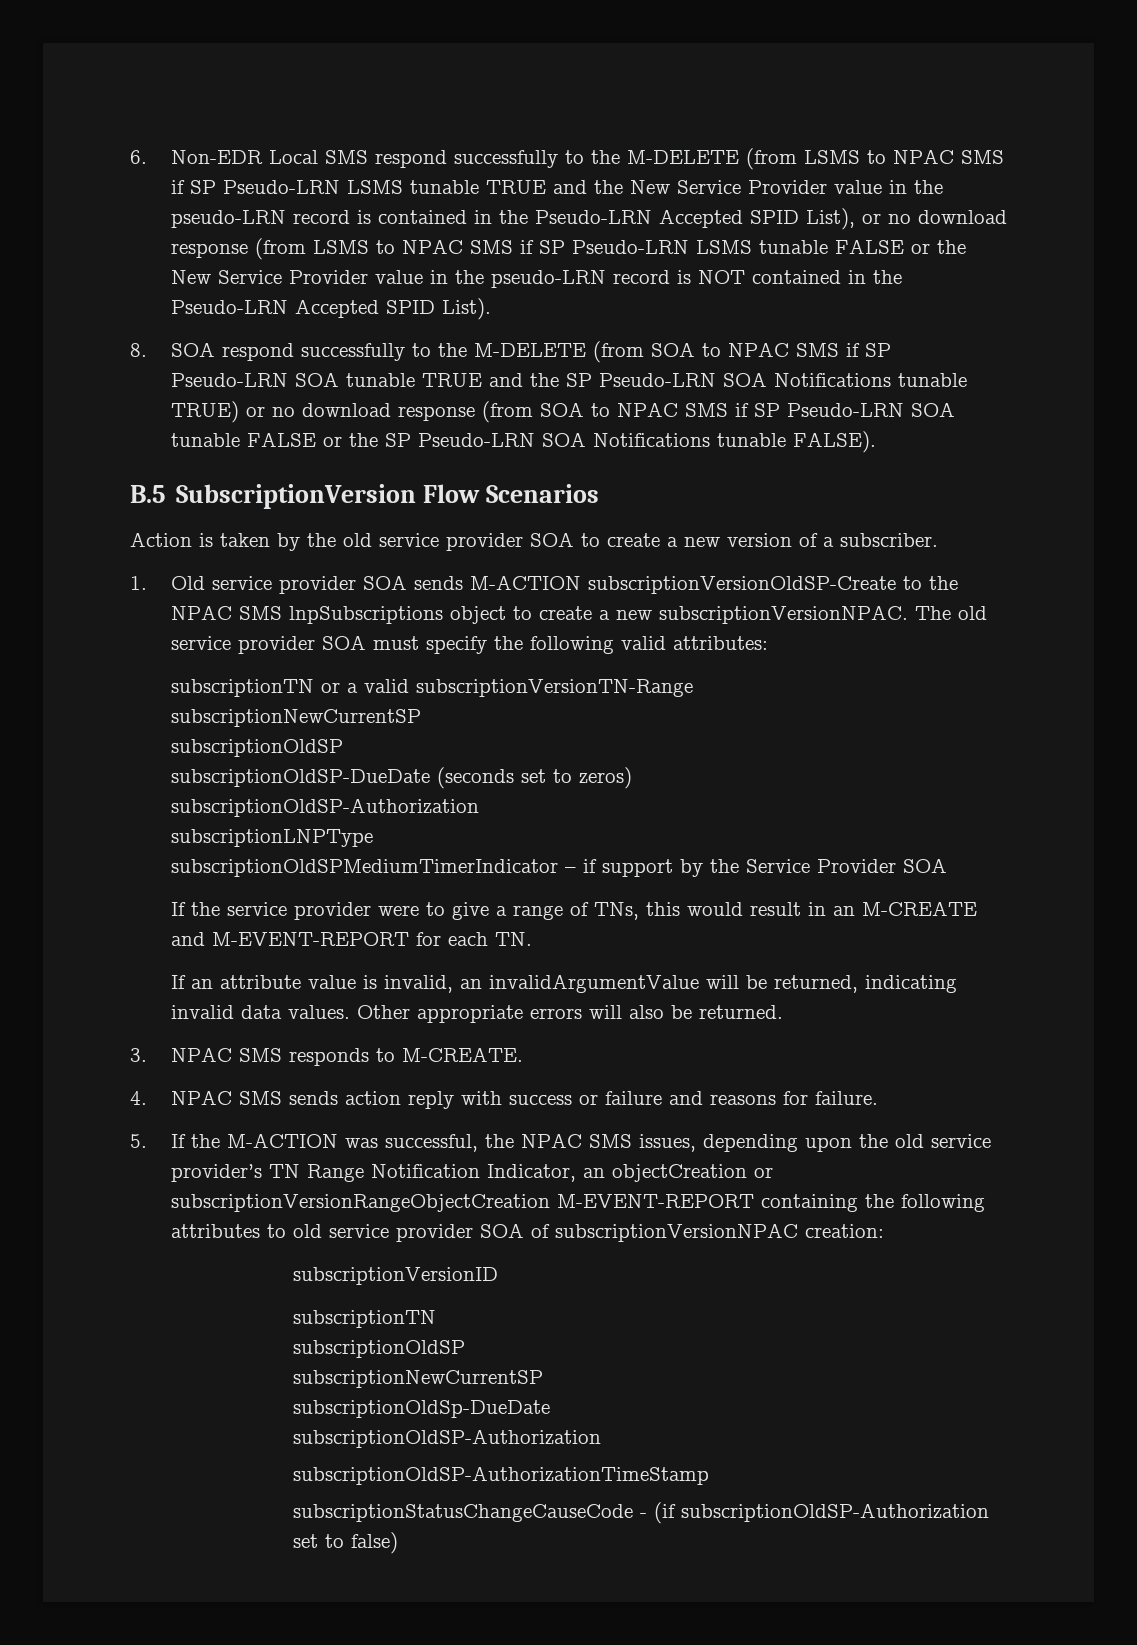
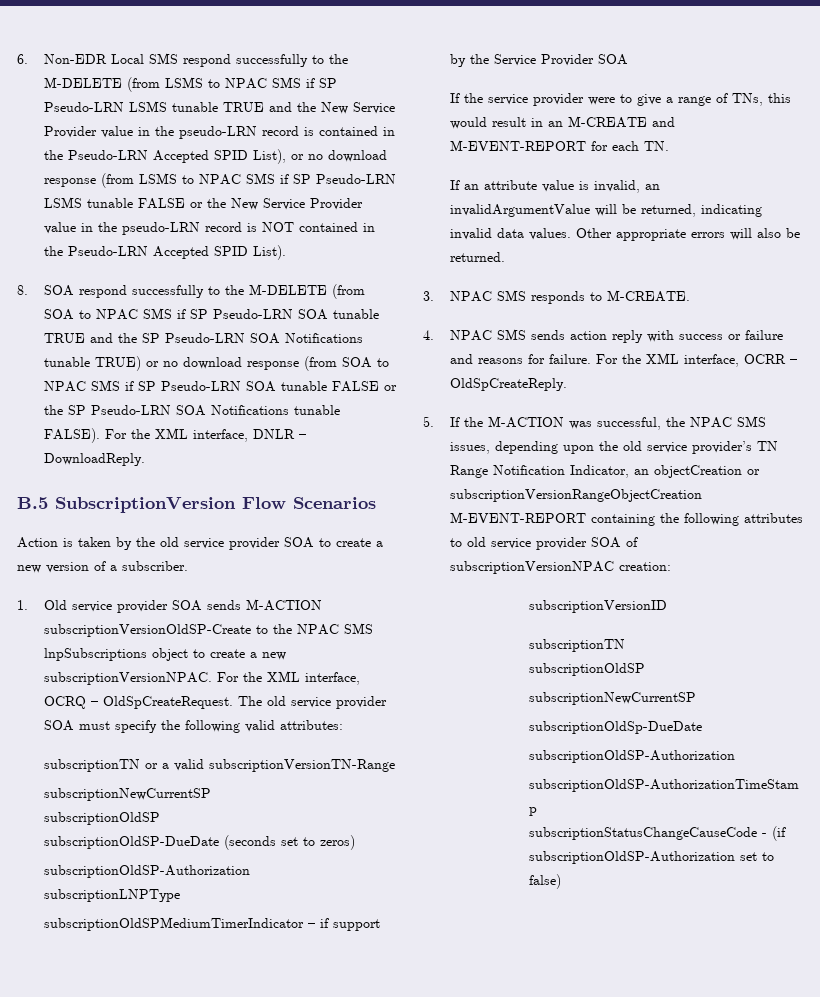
+ For the XML interface, DNLR – DownloadReply.
+ For the XML interface, OCRQ – OldSpCreateRequest.
+ For the XML interface, OCRR – OldSpCreateReply.

